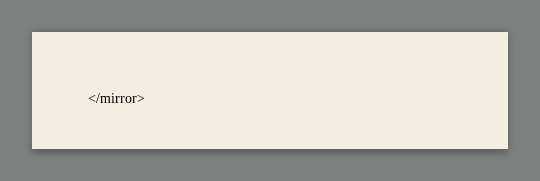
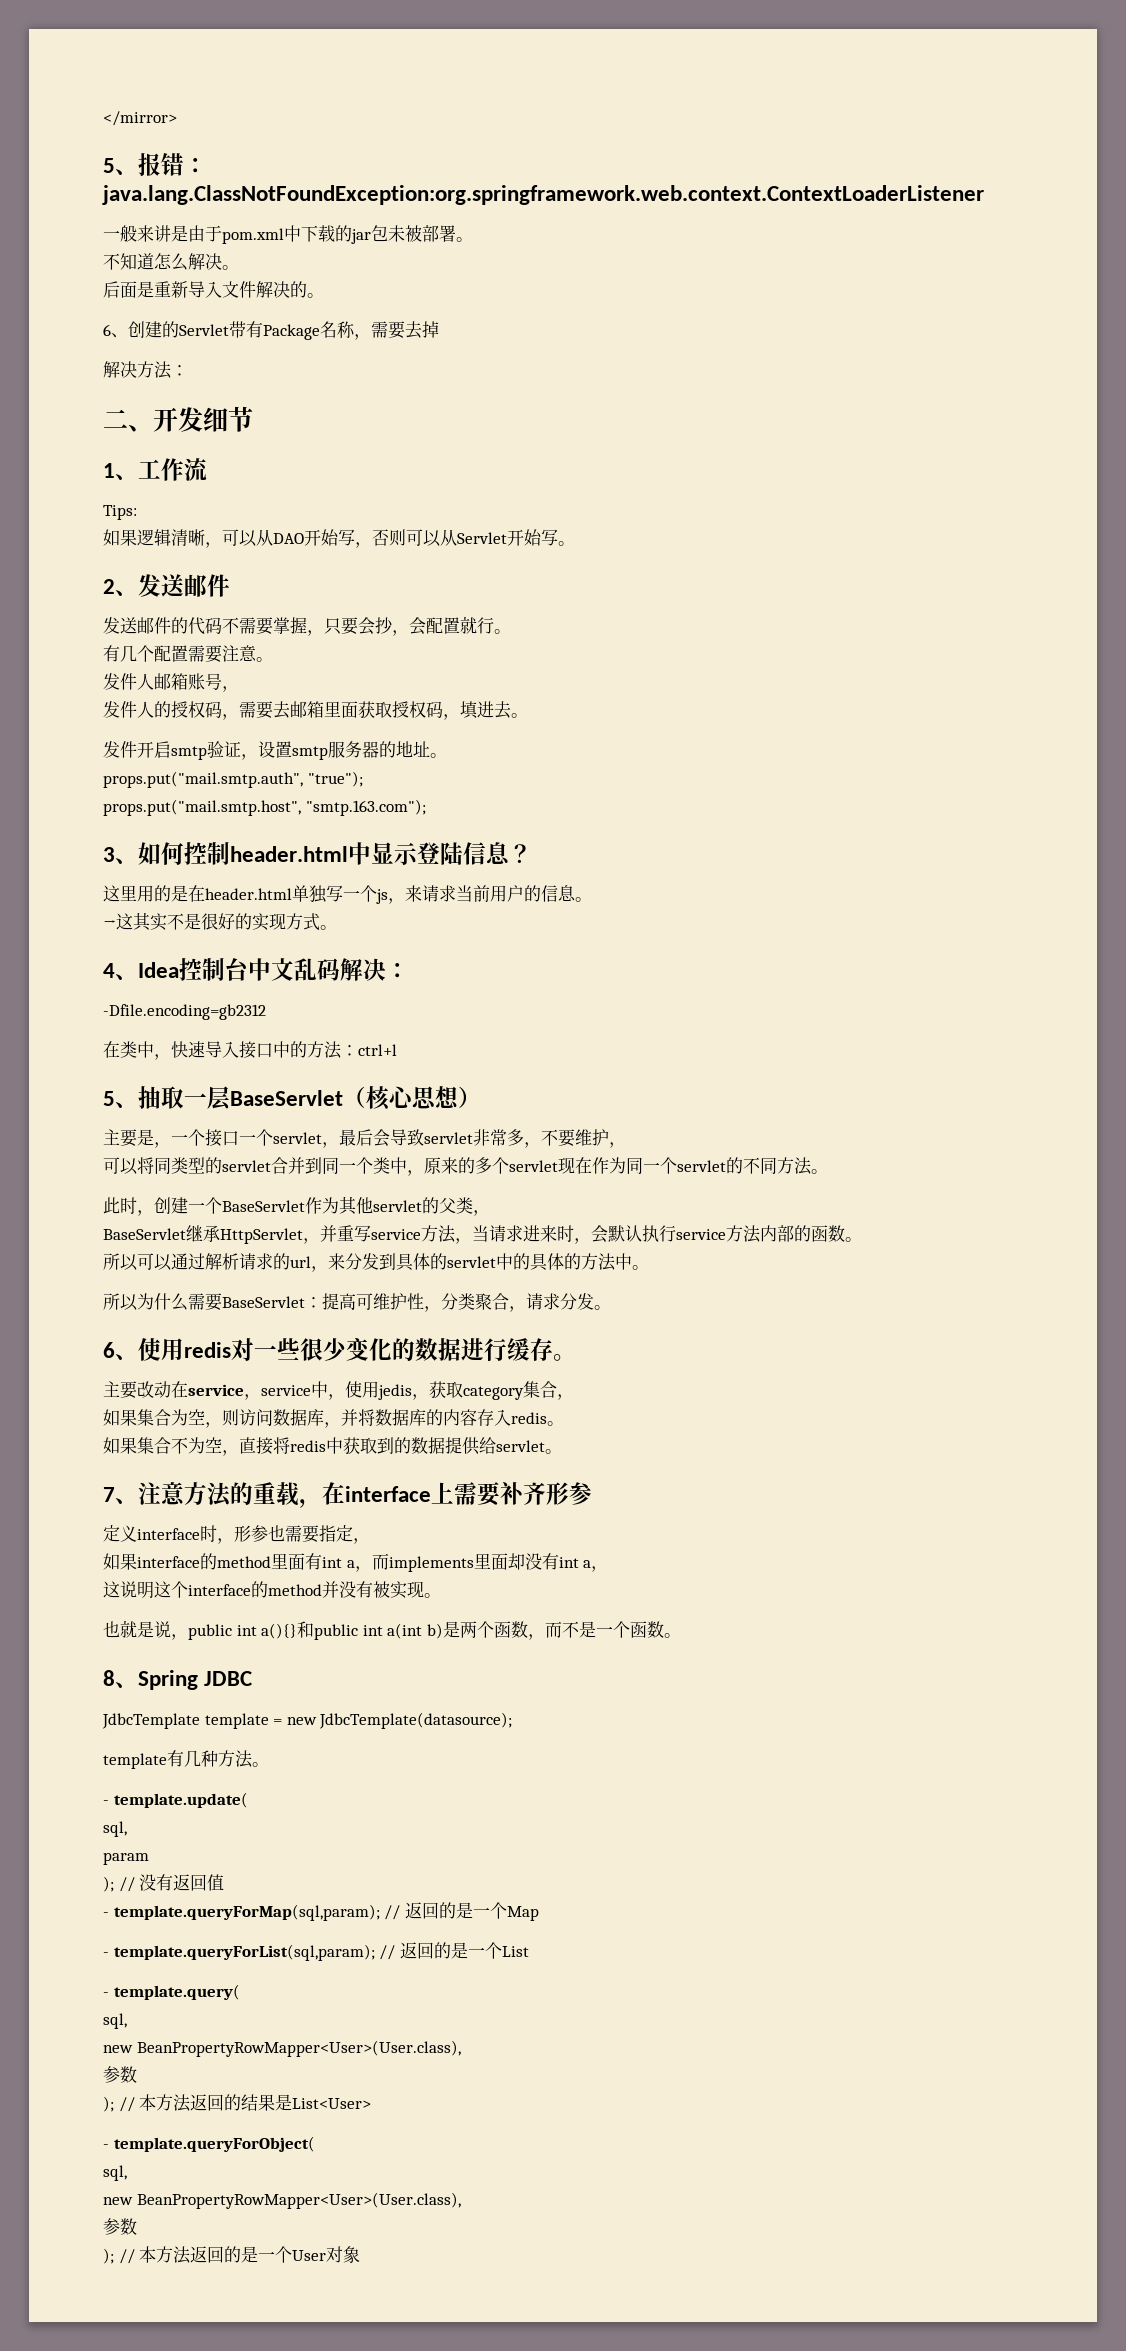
+ 5、报错：java.lang.ClassNotFoundException:org.springframework.web.context.ContextLoaderListener
+ 一般来讲是由于pom.xml中下载的jar包未被部署。
+ 不知道怎么解决。
+ 后面是重新导入文件解决的。
+ 6、创建的Servlet带有Package名称，需要去掉
+ 解决方法：
+ 二、开发细节
+ 1、工作流
+ Tips:
+ 如果逻辑清晰，可以从DAO开始写，否则可以从Servlet开始写。
+ 2、发送邮件
+ 发送邮件的代码不需要掌握，只要会抄，会配置就行。
+ 有几个配置需要注意。
+ 发件人邮箱账号，
+ 发件人的授权码，需要去邮箱里面获取授权码，填进去。
+ 发件开启smtp验证，设置smtp服务器的地址。
+ props.put("mail.smtp.auth", "true");
+ props.put("mail.smtp.host", "smtp.163.com");
+ 3、如何控制header.html中显示登陆信息？
+ 这里用的是在header.html单独写一个js，来请求当前用户的信息。
+ →这其实不是很好的实现方式。
+ 4、Idea控制台中文乱码解决：
+ -Dfile.encoding=gb2312
+ 在类中，快速导入接口中的方法：ctrl+l
+ 5、抽取一层BaseServlet（核心思想）
+ 主要是，一个接口一个servlet，最后会导致servlet非常多，不要维护，
+ 可以将同类型的servlet合并到同一个类中，原来的多个servlet现在作为同一个servlet的不同方法。
+ 此时，创建一个BaseServlet作为其他servlet的父类，
+ BaseServlet继承HttpServlet，并重写service方法，当请求进来时，会默认执行service方法内部的函数。
+ 所以可以通过解析请求的url，来分发到具体的servlet中的具体的方法中。
+ 所以为什么需要BaseServlet：提高可维护性，分类聚合，请求分发。
+ 6、使用redis对一些很少变化的数据进行缓存。
+ 主要改动在service，service中，使用jedis，获取category集合，
+ 如果集合为空，则访问数据库，并将数据库的内容存入redis。
+ 如果集合不为空，直接将redis中获取到的数据提供给servlet。
+ 7、注意方法的重载，在interface上需要补齐形参
+ 定义interface时，形参也需要指定，
+ 如果interface的method里面有int a，而implements里面却没有int a，
+ 这说明这个interface的method并没有被实现。
+ 也就是说，public int a(){}和public int a(int b)是两个函数，而不是一个函数。
+ 8、Spring JDBC
+ JdbcTemplate template = new JdbcTemplate(datasource);
+ template有几种方法。
+ - template.update(
+ sql,
+ param
+ ); // 没有返回值
+ - template.queryForMap(sql,param); // 返回的是一个Map
+ - template.queryForList(sql,param); // 返回的是一个List
+ - template.query(
+ sql,
+ new BeanPropertyRowMapper<User>(User.class),
+ 参数
+ ); // 本方法返回的结果是List<User>
+ - template.queryForObject(
+ sql,
+ new BeanPropertyRowMapper<User>(User.class),
+ 参数
+ ); // 本方法返回的是一个User对象

